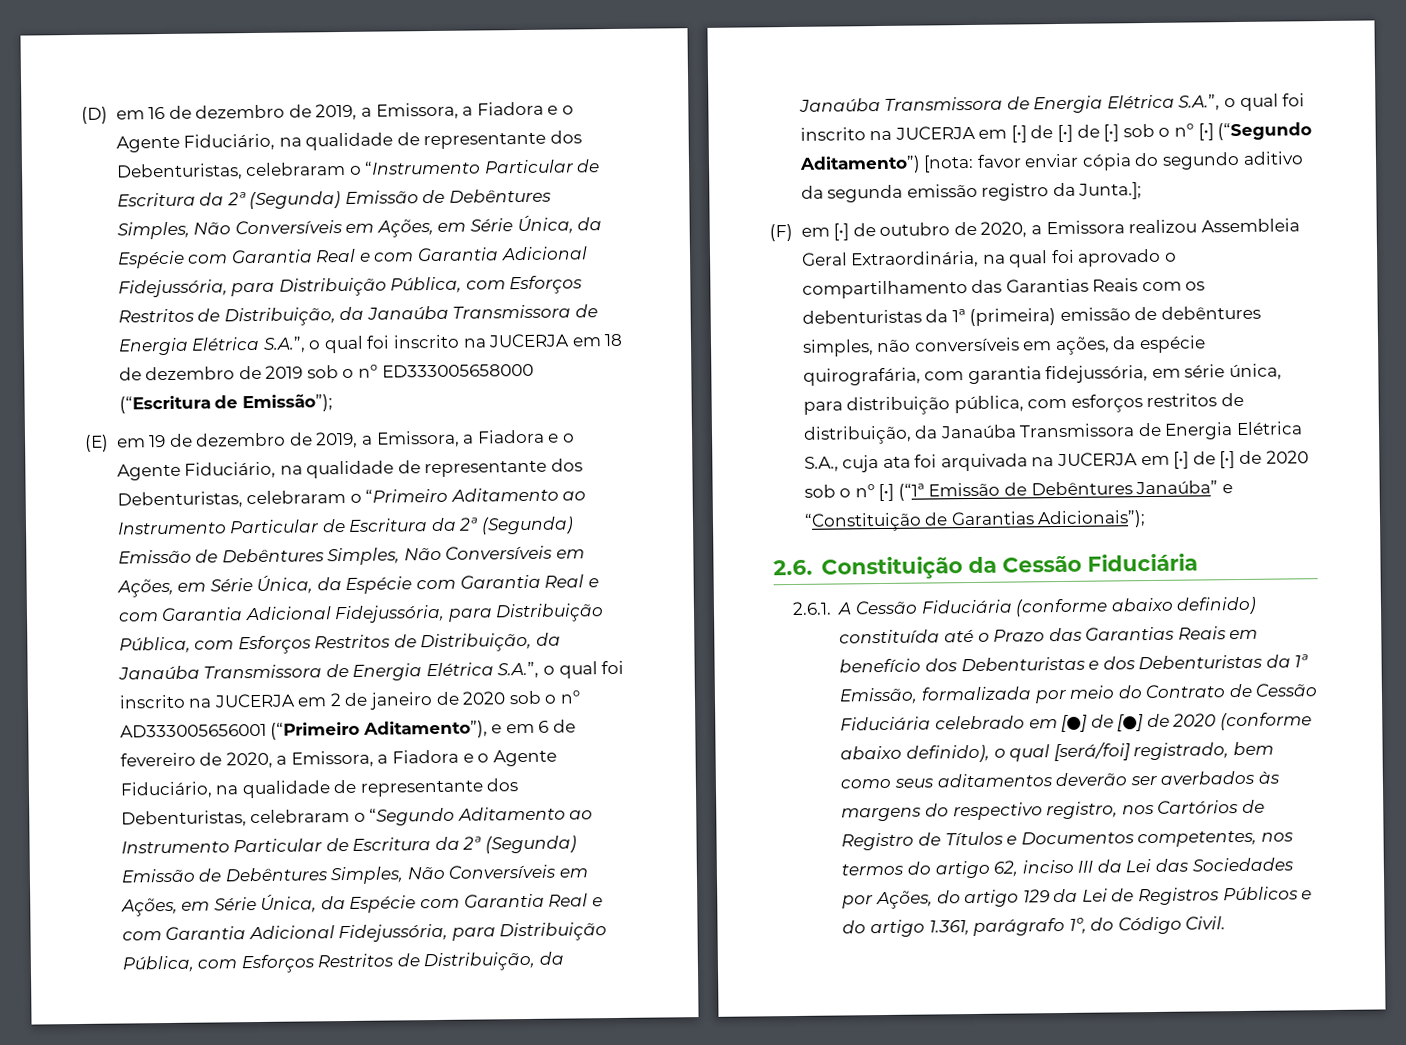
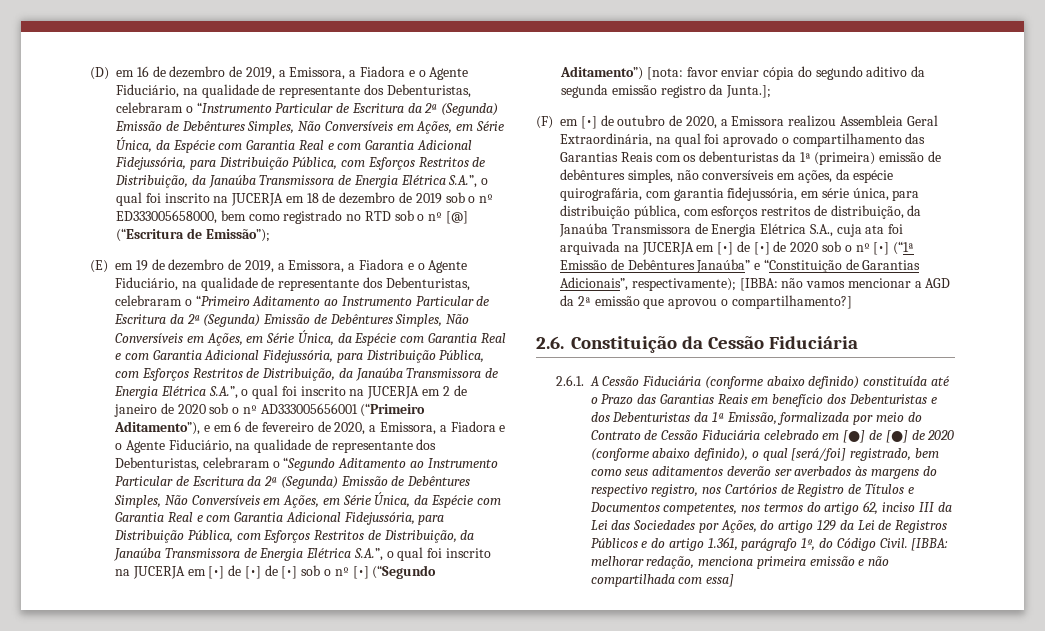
- (D) em 16 de dezembro de 2019, a Emissora, a Fiadora e o Agente Fiduciário, na qualidade de representante dos Debenturistas, celebraram o “Instrumento Particular de Escritura da 2ª (Segunda) Emissão de Debêntures Simples, Não Conversíveis em Ações, em Série Única, da Espécie com Garantia Real e com Garantia Adicional Fidejussória, para Distribuição Pública, com Esforços Restritos de Distribuição, da Janaúba Transmissora de Energia Elétrica S.A.”, o qual foi inscrito na JUCERJA em 18 de dezembro de 2019 sob o nº ED333005658000 (“Escritura de Emissão”);
+ (D) em 16 de dezembro de 2019, a Emissora, a Fiadora e o Agente Fiduciário, na qualidade de representante dos Debenturistas, celebraram o “Instrumento Particular de Escritura da 2ª (Segunda) Emissão de Debêntures Simples, Não Conversíveis em Ações, em Série Única, da Espécie com Garantia Real e com Garantia Adicional Fidejussória, para Distribuição Pública, com Esforços Restritos de Distribuição, da Janaúba Transmissora de Energia Elétrica S.A.”, o qual foi inscrito na JUCERJA em 18 de dezembro de 2019 sob o nº ED333005658000, bem como registrado no RTD sob o nº [@] (“Escritura de Emissão”);
- (F) em [•] de outubro de 2020, a Emissora realizou Assembleia Geral Extraordinária, na qual foi aprovado o compartilhamento das Garantias Reais com os debenturistas da 1ª (primeira) emissão de debêntures simples, não conversíveis em ações, da espécie quirografária, com garantia fidejussória, em série única, para distribuição pública, com esforços restritos de distribuição, da Janaúba Transmissora de Energia Elétrica S.A., cuja ata foi arquivada na JUCERJA em [•] de [•] de 2020 sob o nº [•] (“1ª Emissão de Debêntures Janaúba” e “Constituição de Garantias Adicionais”);
+ (F) em [•] de outubro de 2020, a Emissora realizou Assembleia Geral Extraordinária, na qual foi aprovado o compartilhamento das Garantias Reais com os debenturistas da 1ª (primeira) emissão de debêntures simples, não conversíveis em ações, da espécie quirografária, com garantia fidejussória, em série única, para distribuição pública, com esforços restritos de distribuição, da Janaúba Transmissora de Energia Elétrica S.A., cuja ata foi arquivada na JUCERJA em [•] de [•] de 2020 sob o nº [•] (“1ª Emissão de Debêntures Janaúba” e “Constituição de Garantias Adicionais”, respectivamente); [IBBA: não vamos mencionar a AGD da 2ª emissão que aprovou o compartilhamento?]
+ [IBBA: melhorar redação, menciona primeira emissão e não compartilhada com essa]

